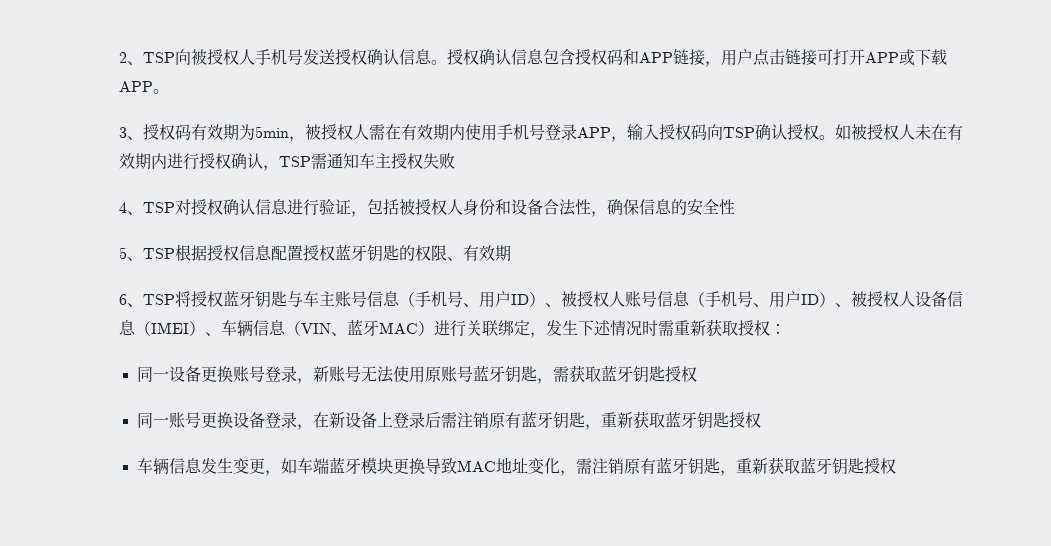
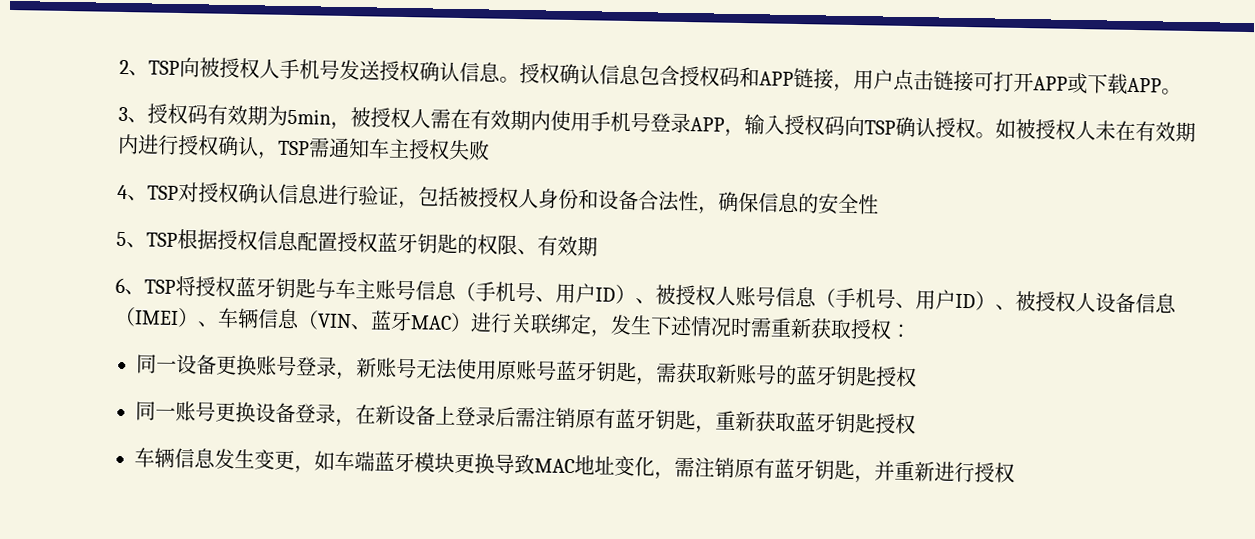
- 同一设备更换账号登录，新账号无法使用原账号蓝牙钥匙，需获取蓝牙钥匙授权
+ 同一设备更换账号登录，新账号无法使用原账号蓝牙钥匙，需获取新账号的蓝牙钥匙授权
- 车辆信息发生变更，如车端蓝牙模块更换导致MAC地址变化，需注销原有蓝牙钥匙，重新获取蓝牙钥匙授权
+ 车辆信息发生变更，如车端蓝牙模块更换导致MAC地址变化，需注销原有蓝牙钥匙，并重新进行授权

